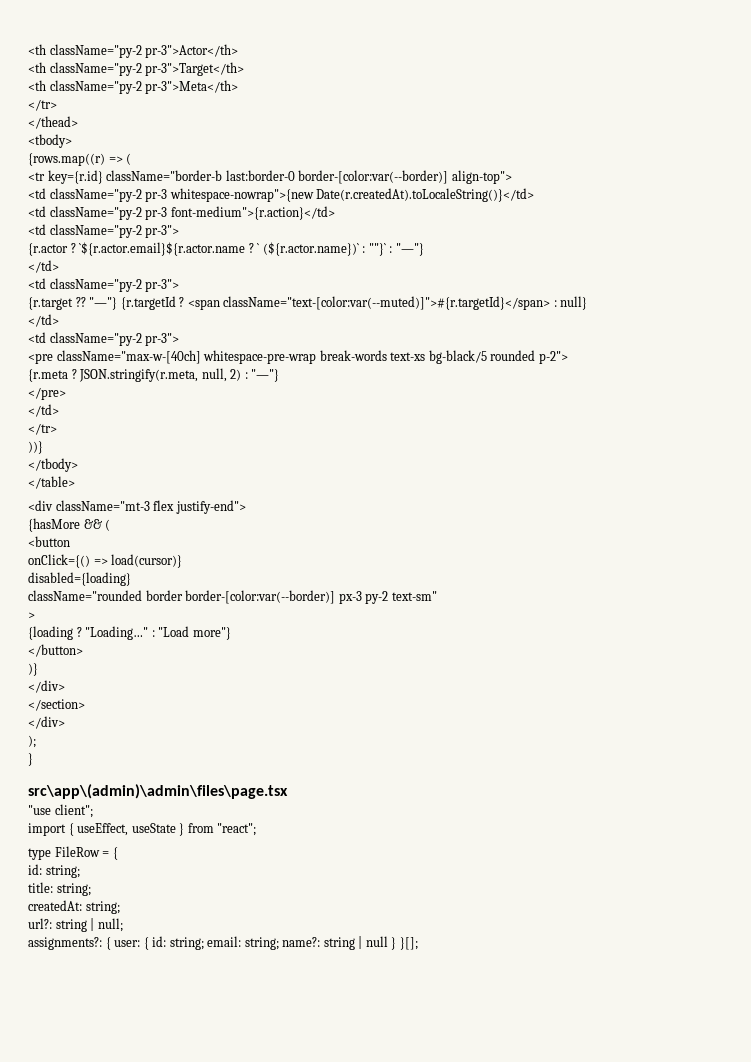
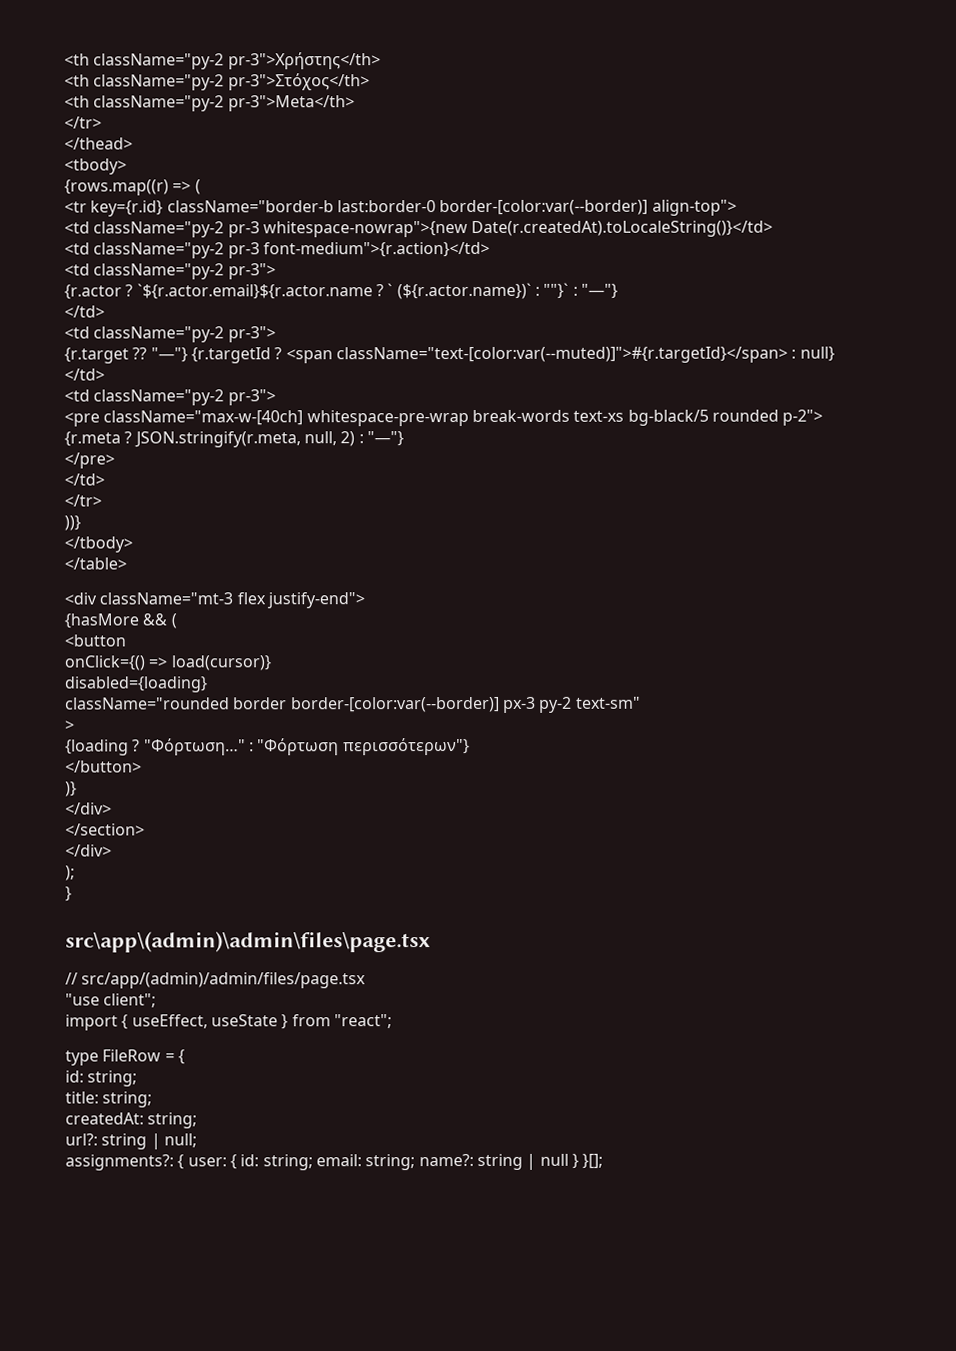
- <th className="py-2 pr-3">Actor</th>
- <th className="py-2 pr-3">Target</th>
+ <th className="py-2 pr-3">Χρήστης</th>
+ <th className="py-2 pr-3">Στόχος</th>
- "Loading…" : "Load more"}
+ "Φόρτωση…" : "Φόρτωση περισσότερων"}
+ // src/app/(admin)/admin/files/page.tsx

